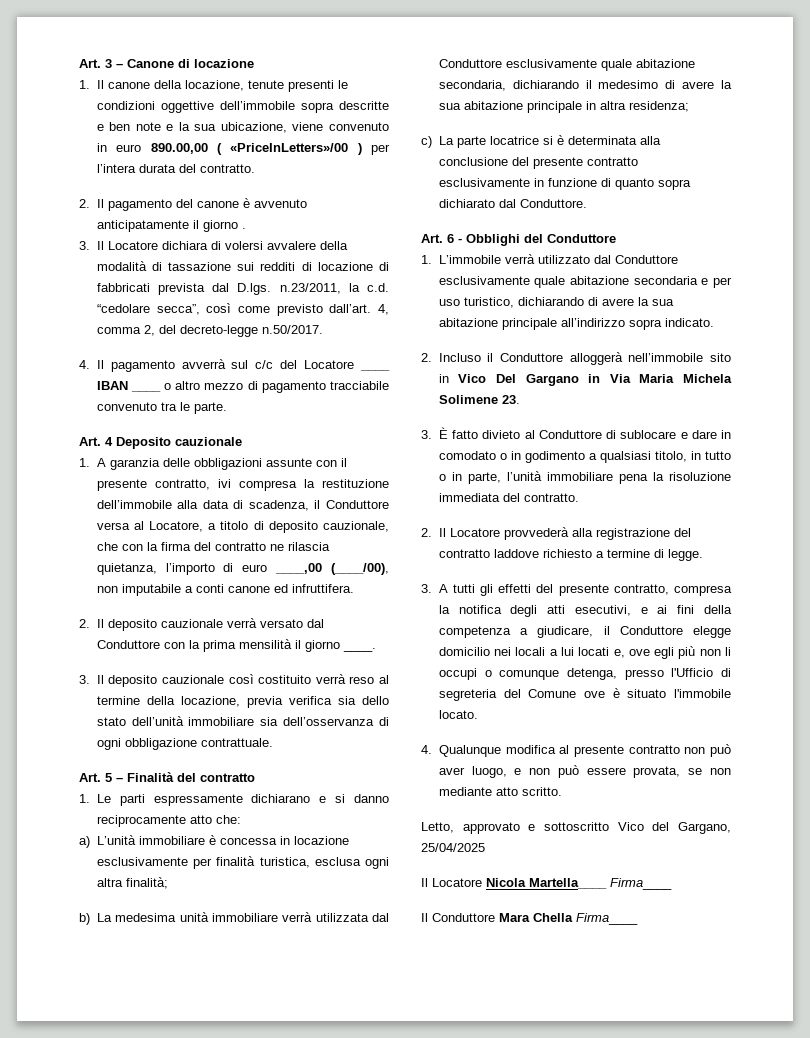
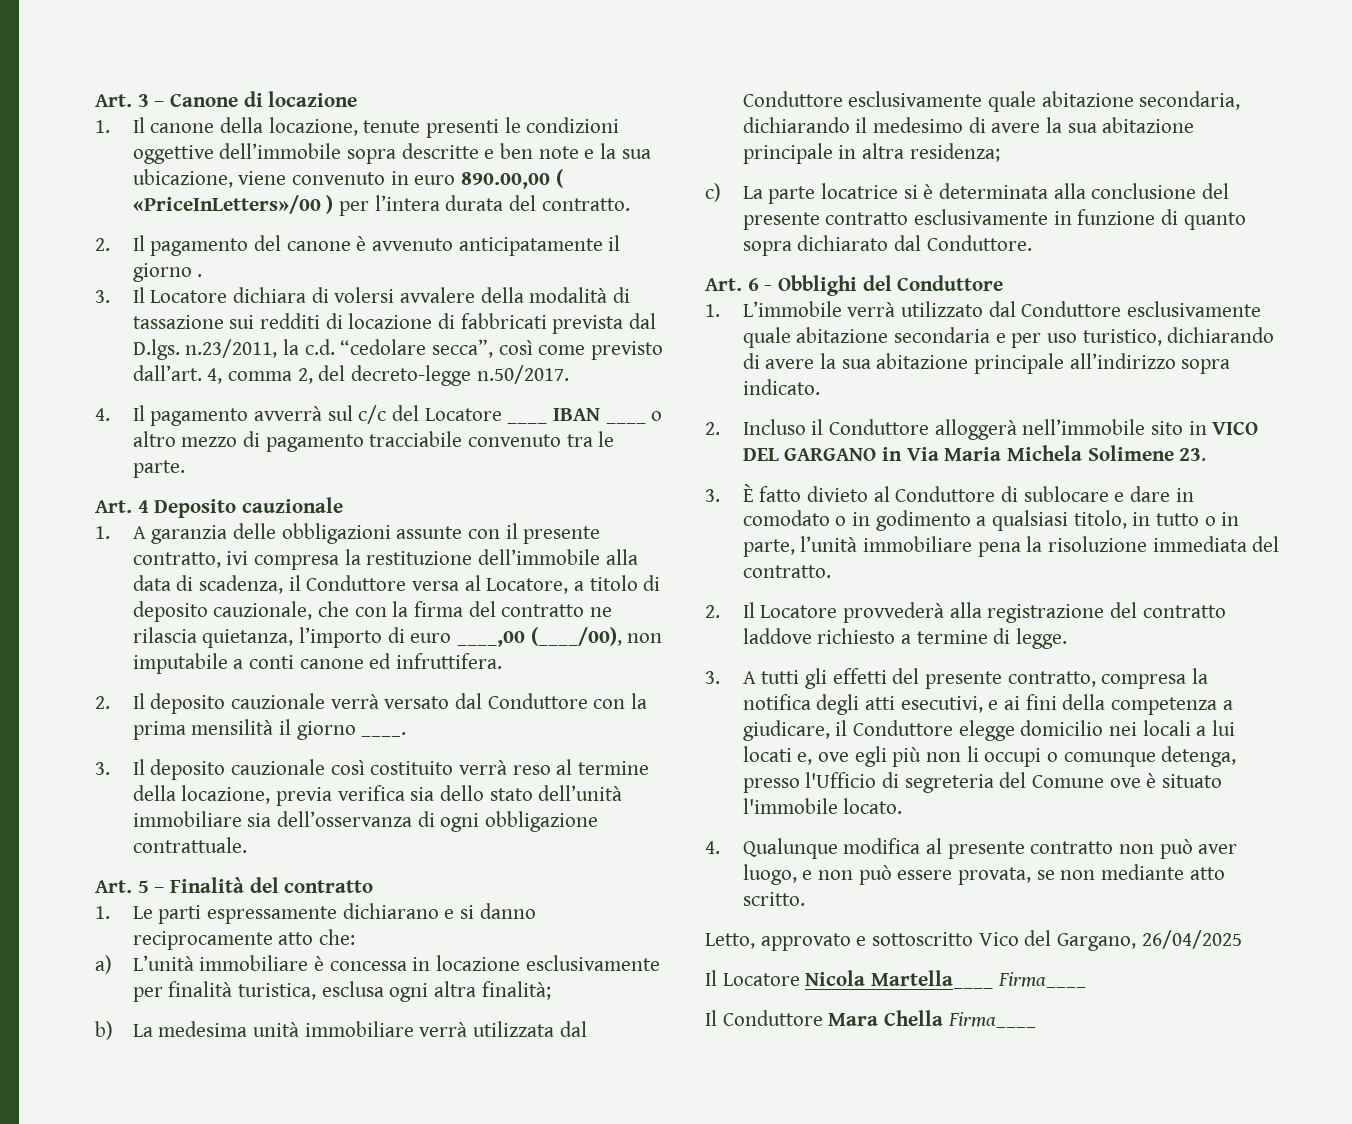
- 2. Incluso il Conduttore alloggerà nell’immobile sito in Vico Del Gargano in Via Maria Michela Solimene 23.
+ 2. Incluso il Conduttore alloggerà nell’immobile sito in VICO DEL GARGANO in Via Maria Michela Solimene 23.
- Letto, approvato e sottoscritto Vico del Gargano, 25/04/2025
+ Letto, approvato e sottoscritto Vico del Gargano, 26/04/2025

